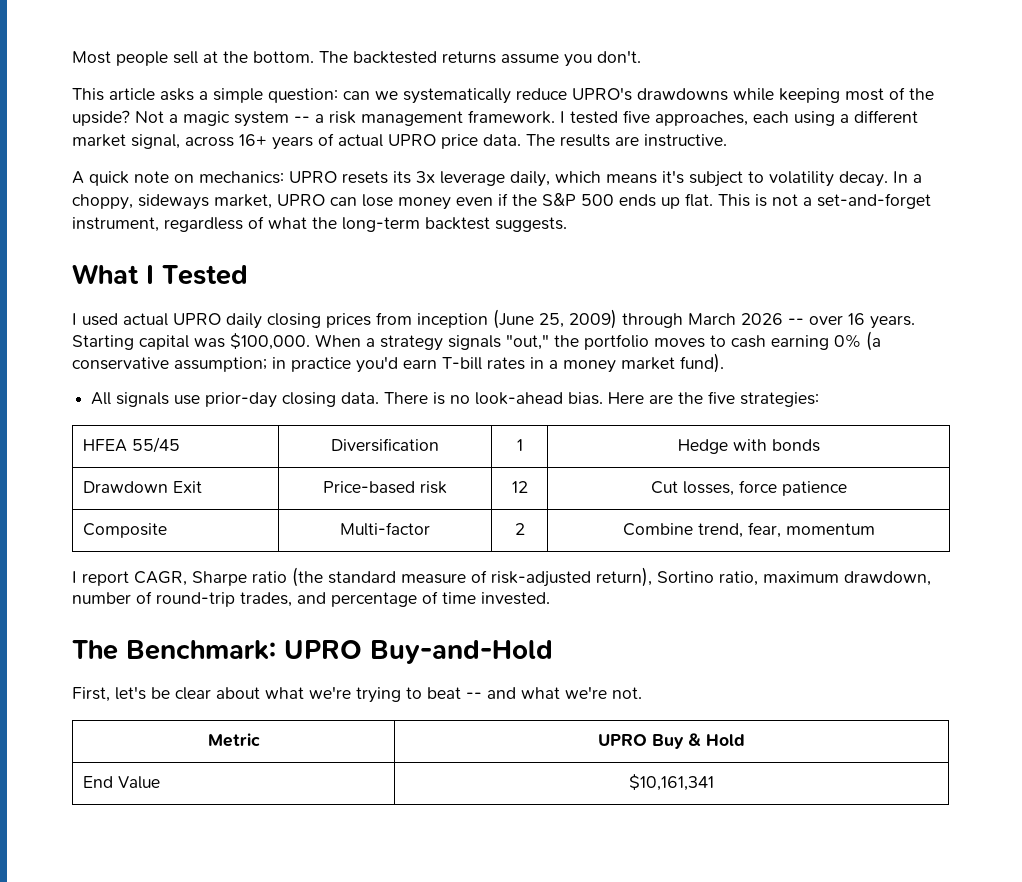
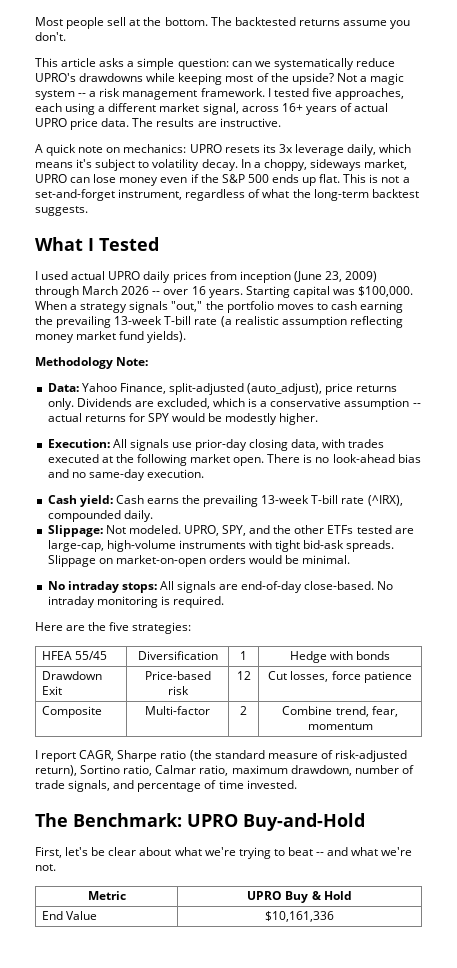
- I used actual UPRO daily closing prices from inception (June 25, 2009) through March 2026 -- over 16 years.
+ I used actual UPRO daily prices from inception (June 23, 2009) through March 2026 -- over 16 years.
- When a strategy signals "out," the portfolio moves to cash earning 0% (a conservative assumption; in practice you'd earn T-bill rates in a money market fund).
- All signals use prior-day closing data. There is no look-ahead bias. Here are the five strategies:
+ When a strategy signals "out," the portfolio moves to cash earning the prevailing 13-week T-bill rate (a realistic assumption reflecting money market fund yields).
+ Methodology Note:
+ Data: Yahoo Finance, split-adjusted (auto_adjust), price returns only. Dividends are excluded, which is a conservative assumption -- actual returns for SPY would be modestly higher.
+ Execution: All signals use prior-day closing data, with trades executed at the following market open. There is no look-ahead bias and no same-day execution.
+ Cash yield: Cash earns the prevailing 13-week T-bill rate (^IRX), compounded daily.
+ Slippage: Not modeled. UPRO, SPY, and the other ETFs tested are large-cap, high-volume instruments with tight bid-ask spreads. Slippage on market-on-open orders would be minimal.
+ No intraday stops: All signals are end-of-day close-based. No intraday monitoring is required.
+ Here are the five strategies:
- I report CAGR, Sharpe ratio (the standard measure of risk-adjusted return), Sortino ratio, maximum drawdown, number of round-trip trades, and percentage of time invested.
+ I report CAGR, Sharpe ratio (the standard measure of risk-adjusted return), Sortino ratio, Calmar ratio, maximum drawdown, number of trade signals, and percentage of time invested.
- End Value | $10,161,341
+ End Value | $10,161,336

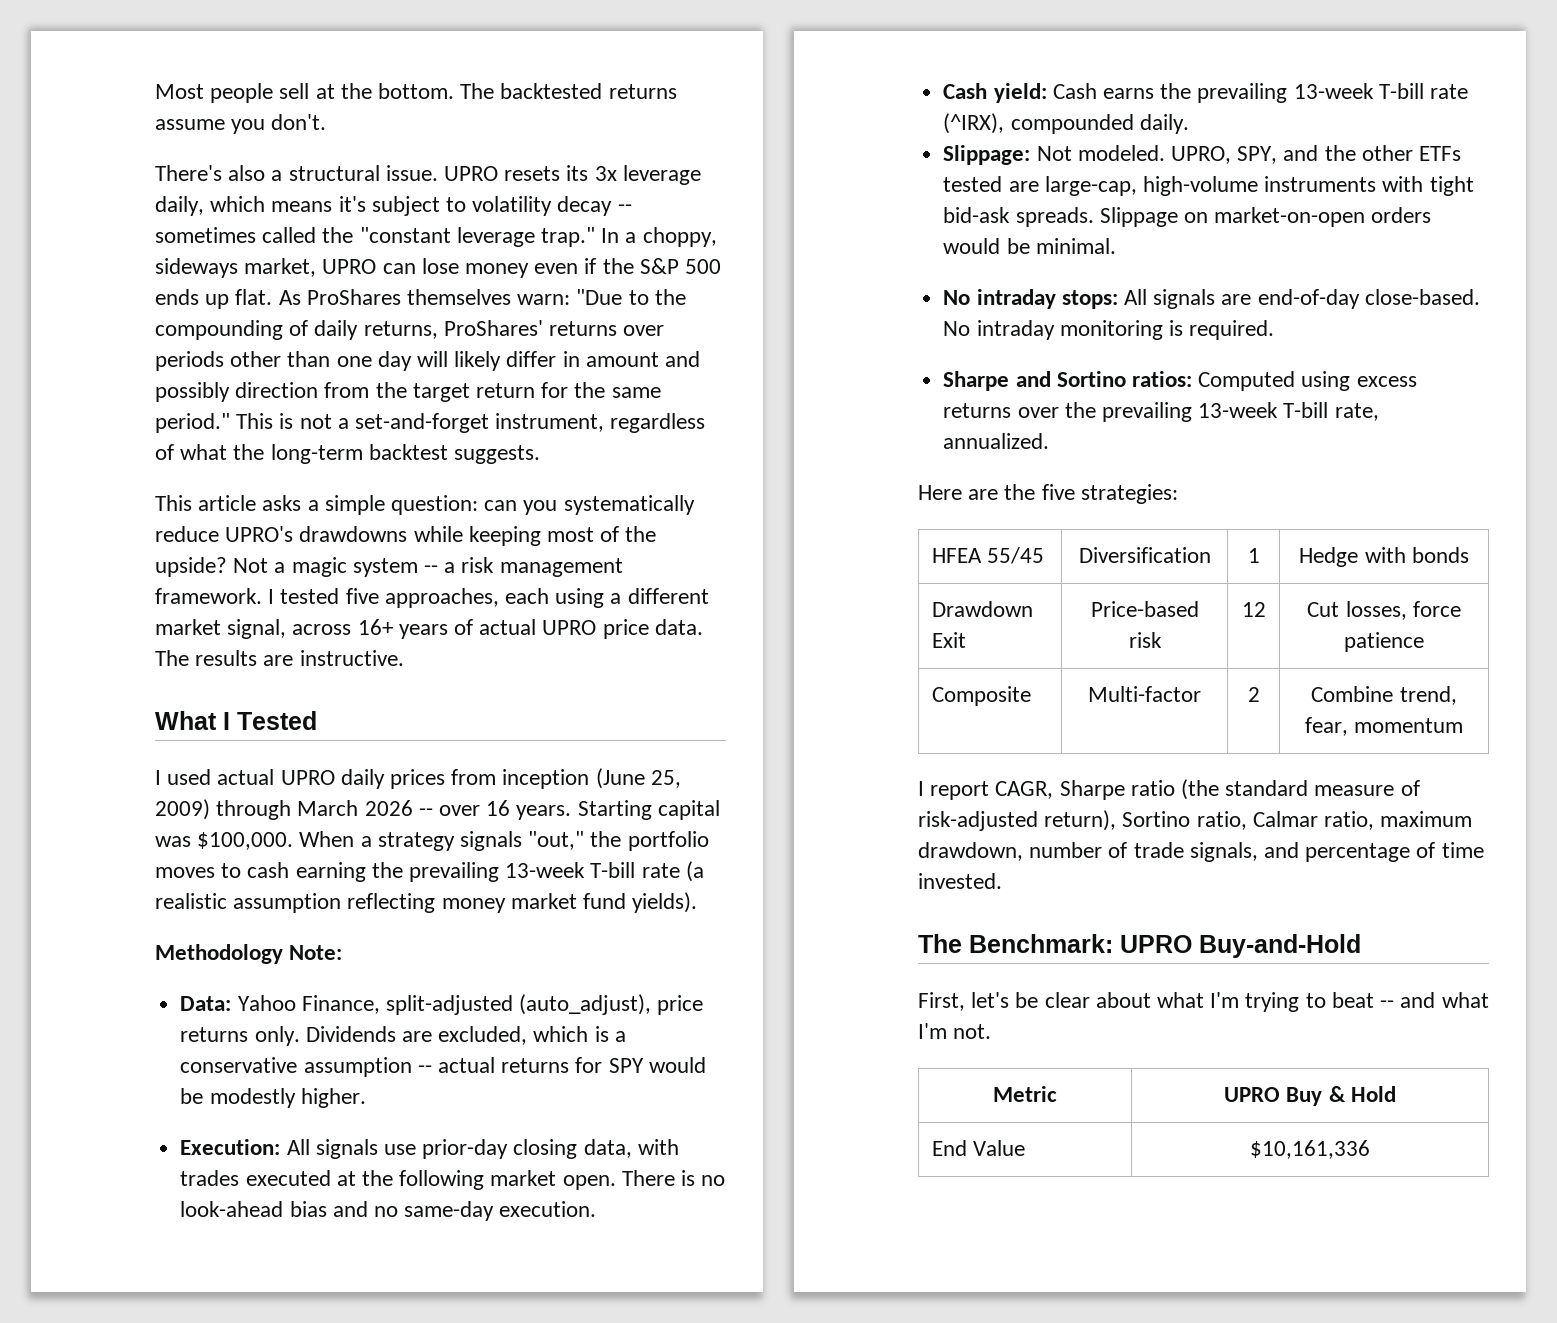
+ There's also a structural issue. UPRO resets its 3x leverage daily, which means it's subject to volatility decay -- sometimes called the "constant leverage trap." In a choppy, sideways market, UPRO can lose money even if the S&P 500 ends up flat. As ProShares themselves warn: "Due to the compounding of daily returns, ProShares' returns over periods other than one day will likely differ in amount and possibly direction from the target return for the same period." This is not a set-and-forget instrument, regardless of what the long-term backtest suggests.
- This article asks a simple question: can we systematically reduce UPRO's drawdowns while keeping most of the upside?
+ This article asks a simple question: can you systematically reduce UPRO's drawdowns while keeping most of the upside?
- A quick note on mechanics: UPRO resets its 3x leverage daily, which means it's subject to volatility decay. In a choppy, sideways market, UPRO can lose money even if the S&P 500 ends up flat. This is not a set-and-forget instrument, regardless of what the long-term backtest suggests.
- I used actual UPRO daily prices from inception (June 23, 2009) through March 2026 -- over 16 years.
+ I used actual UPRO daily prices from inception (June 25, 2009) through March 2026 -- over 16 years.
+ Sharpe and Sortino ratios: Computed using excess returns over the prevailing 13-week T-bill rate, annualized.
- First, let's be clear about what we're trying to beat -- and what we're not.
+ First, let's be clear about what I'm trying to beat -- and what I'm not.

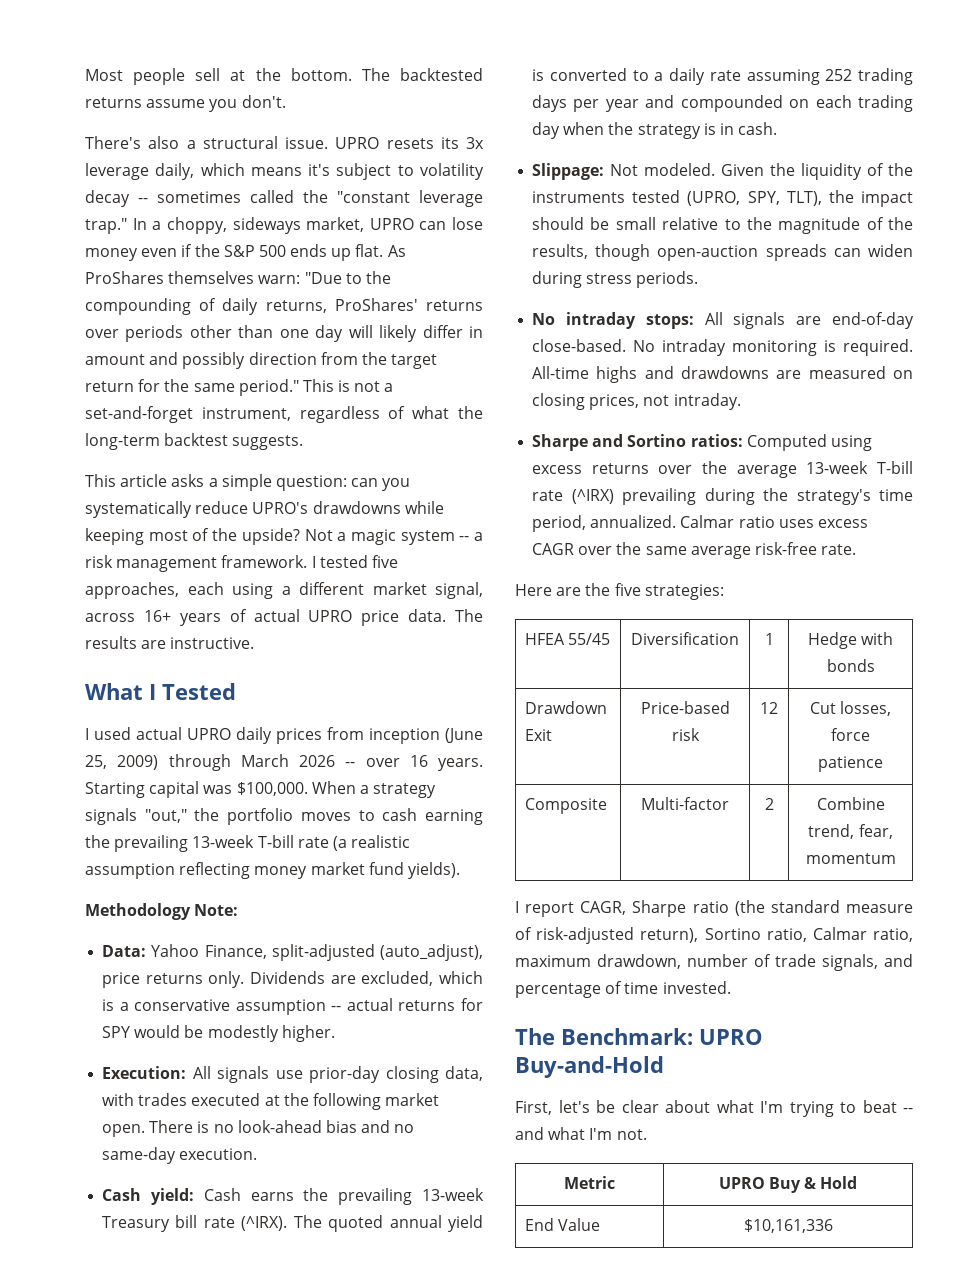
- Cash yield: Cash earns the prevailing 13-week T-bill rate (^IRX), compounded daily.
- Slippage: Not modeled. UPRO, SPY, and the other ETFs tested are large-cap, high-volume instruments with tight bid-ask spreads. Slippage on market-on-open orders would be minimal.
+ Cash yield: Cash earns the prevailing 13-week Treasury bill rate (^IRX). The quoted annual yield is converted to a daily rate assuming 252 trading days per year and compounded on each trading day when the strategy is in cash.
+ Slippage: Not modeled. Given the liquidity of the instruments tested (UPRO, SPY, TLT), the impact should be small relative to the magnitude of the results, though open-auction spreads can widen during stress periods.
+ All-time highs and drawdowns are measured on closing prices, not intraday.
- Sharpe and Sortino ratios: Computed using excess returns over the prevailing 13-week T-bill rate, annualized.
+ Sharpe and Sortino ratios: Computed using excess returns over the average 13-week T-bill rate (^IRX) prevailing during the strategy's time period, annualized. Calmar ratio uses excess CAGR over the same average risk-free rate.

